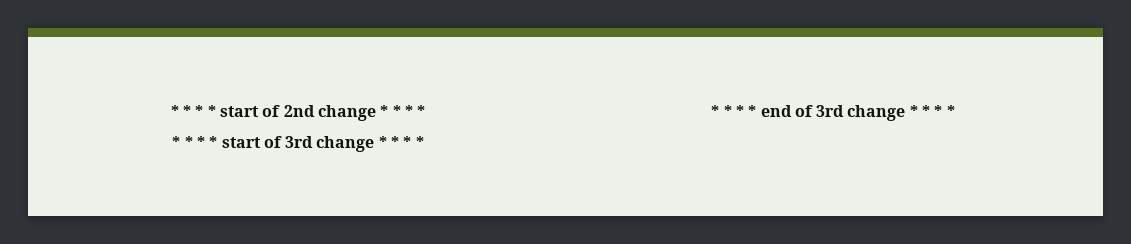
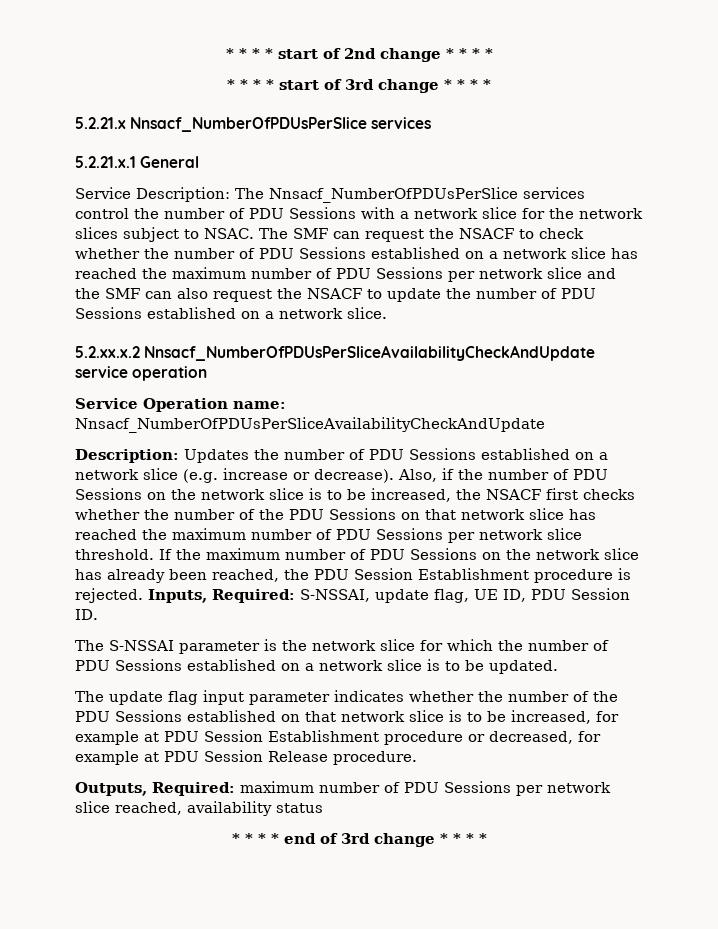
+ 5.2.21.x Nnsacf_NumberOfPDUsPerSlice services
+ 5.2.21.x.1 General
+ Service Description: The Nnsacf_NumberOfPDUsPerSlice services control the number of PDU Sessions with a network slice for the network slices subject to NSAC. The SMF can request the NSACF to check whether the number of PDU Sessions established on a network slice has reached the maximum number of PDU Sessions per network slice and the SMF can also request the NSACF to update the number of PDU Sessions established on a network slice.
+ 5.2.xx.x.2 Nnsacf_NumberOfPDUsPerSliceAvailabilityCheckAndUpdate service operation
+ Service Operation name: Nnsacf_NumberOfPDUsPerSliceAvailabilityCheckAndUpdate
+ Description: Updates the number of PDU Sessions established on a network slice (e.g. increase or decrease). Also, if the number of PDU Sessions on the network slice is to be increased, the NSACF first checks whether the number of the PDU Sessions on that network slice has reached the maximum number of PDU Sessions per network slice threshold. If the maximum number of PDU Sessions on the network slice has already been reached, the PDU Session Establishment procedure is rejected. Inputs, Required: S-NSSAI, update flag, UE ID, PDU Session ID.
+ The S-NSSAI parameter is the network slice for which the number of PDU Sessions established on a network slice is to be updated.
+ The update flag input parameter indicates whether the number of the PDU Sessions established on that network slice is to be increased, for example at PDU Session Establishment procedure or decreased, for example at PDU Session Release procedure.
+ Outputs, Required: maximum number of PDU Sessions per network slice reached, availability status

